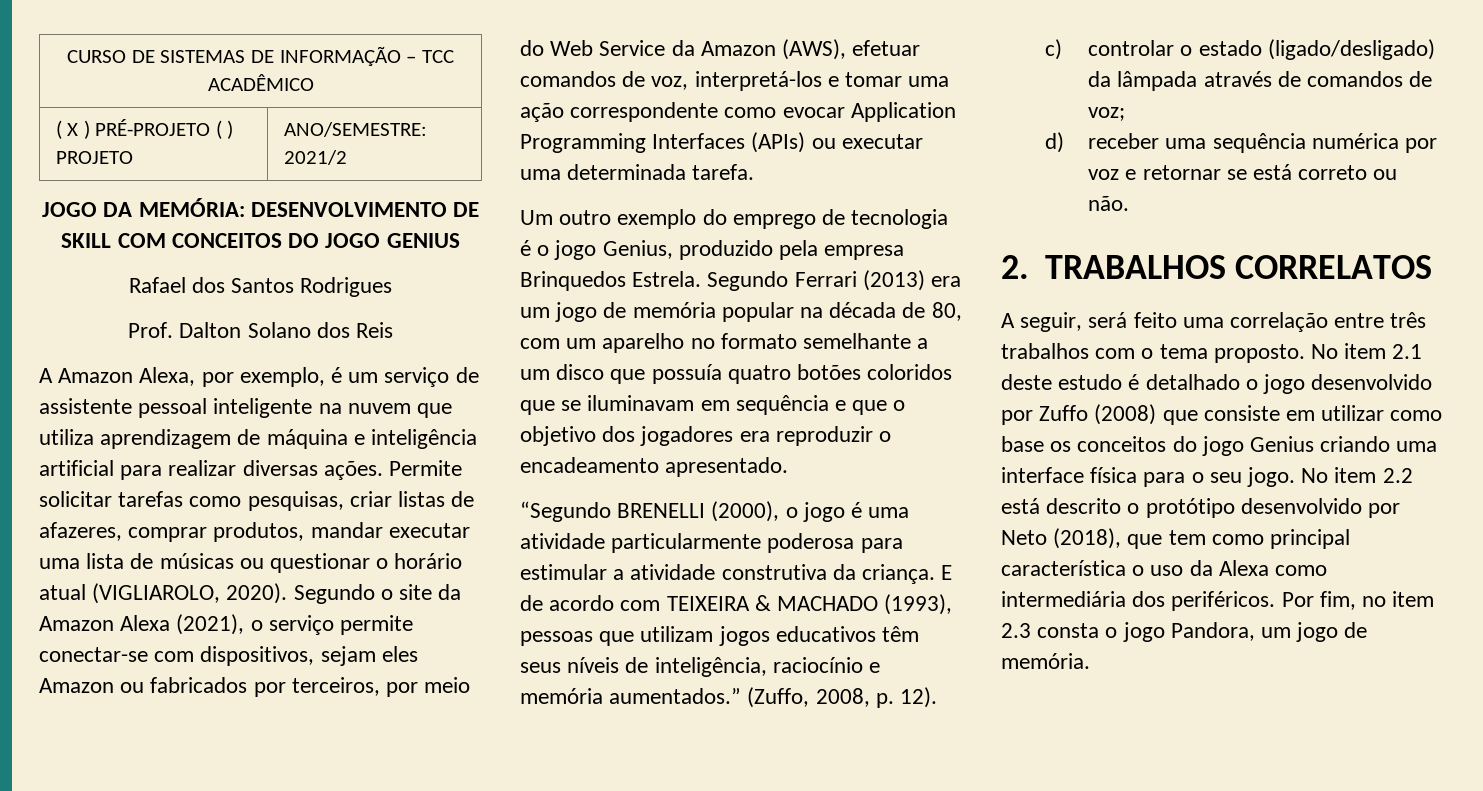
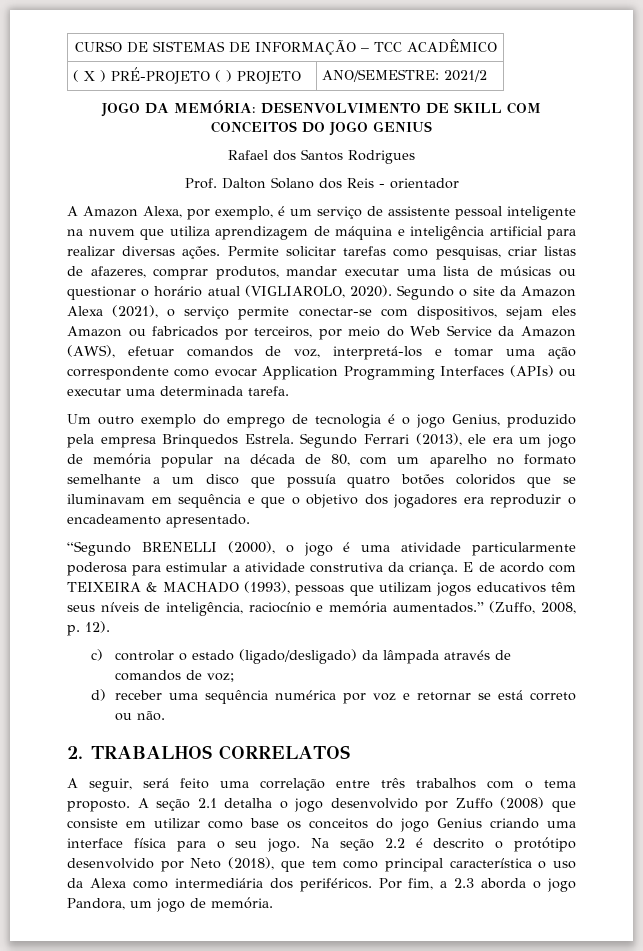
- Prof. Dalton Solano dos Reis
+ Prof. Dalton Solano dos Reis - orientador
- Segundo Ferrari (2013) era um jogo de memória popular na década de 80, com um aparelho no formato semelhante a um disco que possuía quatro botões coloridos que se iluminavam em sequência e que o objetivo dos jogadores era reproduzir o encadeamento apresentado.
+ Segundo Ferrari (2013), ele era um jogo de memória popular na década de 80, com um aparelho no formato semelhante a um disco que possuía quatro botões coloridos que se iluminavam em sequência e que o objetivo dos jogadores era reproduzir o encadeamento apresentado.
- No item 2.1 deste estudo é detalhado o jogo desenvolvido por Zuffo (2008) que consiste em utilizar como base os conceitos do jogo Genius criando uma interface física para o seu jogo.
+ A seção 2.1 detalha o jogo desenvolvido por Zuffo (2008) que consiste em utilizar como base os conceitos do jogo Genius criando uma interface física para o seu jogo.
- No item 2.2 está descrito o protótipo desenvolvido por Neto (2018), que tem como principal característica o uso da Alexa como intermediária dos periféricos.
+ Na seção 2.2 é descrito o protótipo desenvolvido por Neto (2018), que tem como principal característica o uso da Alexa como intermediária dos periféricos.
- Por fim, no item 2.3 consta o jogo Pandora, um jogo de memória.
+ Por fim, a 2.3 aborda o jogo Pandora, um jogo de memória.

